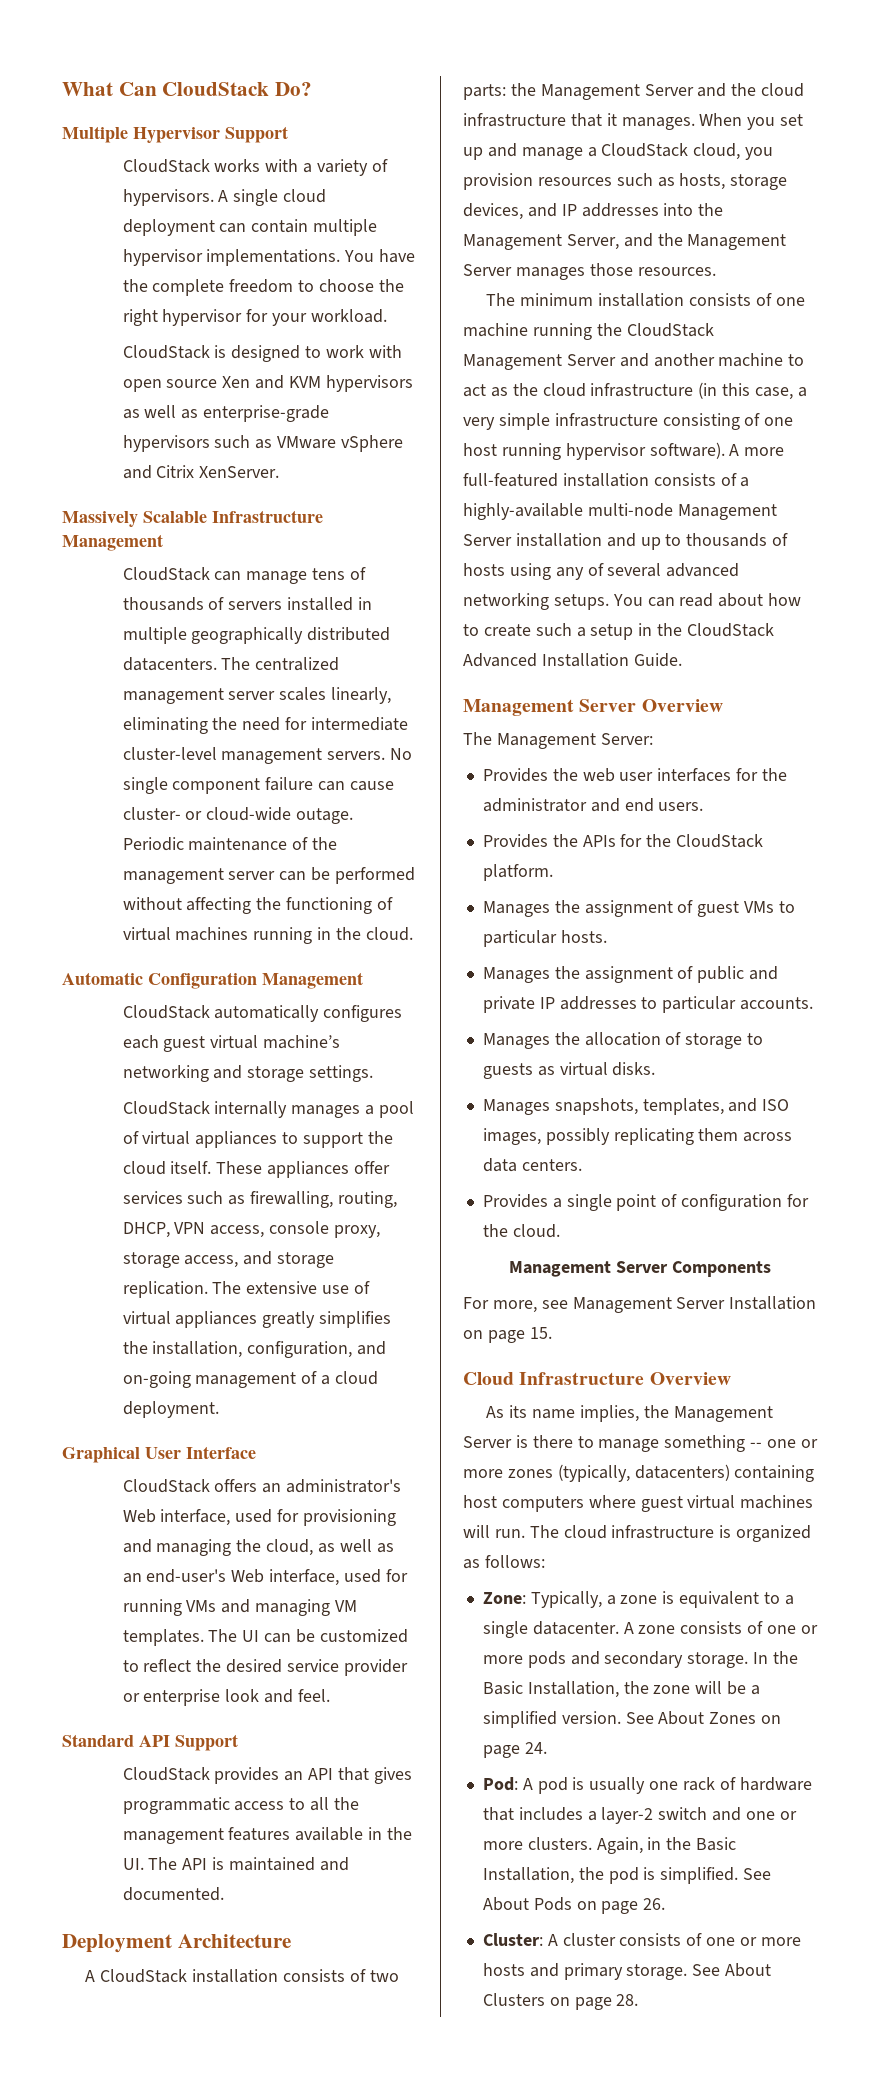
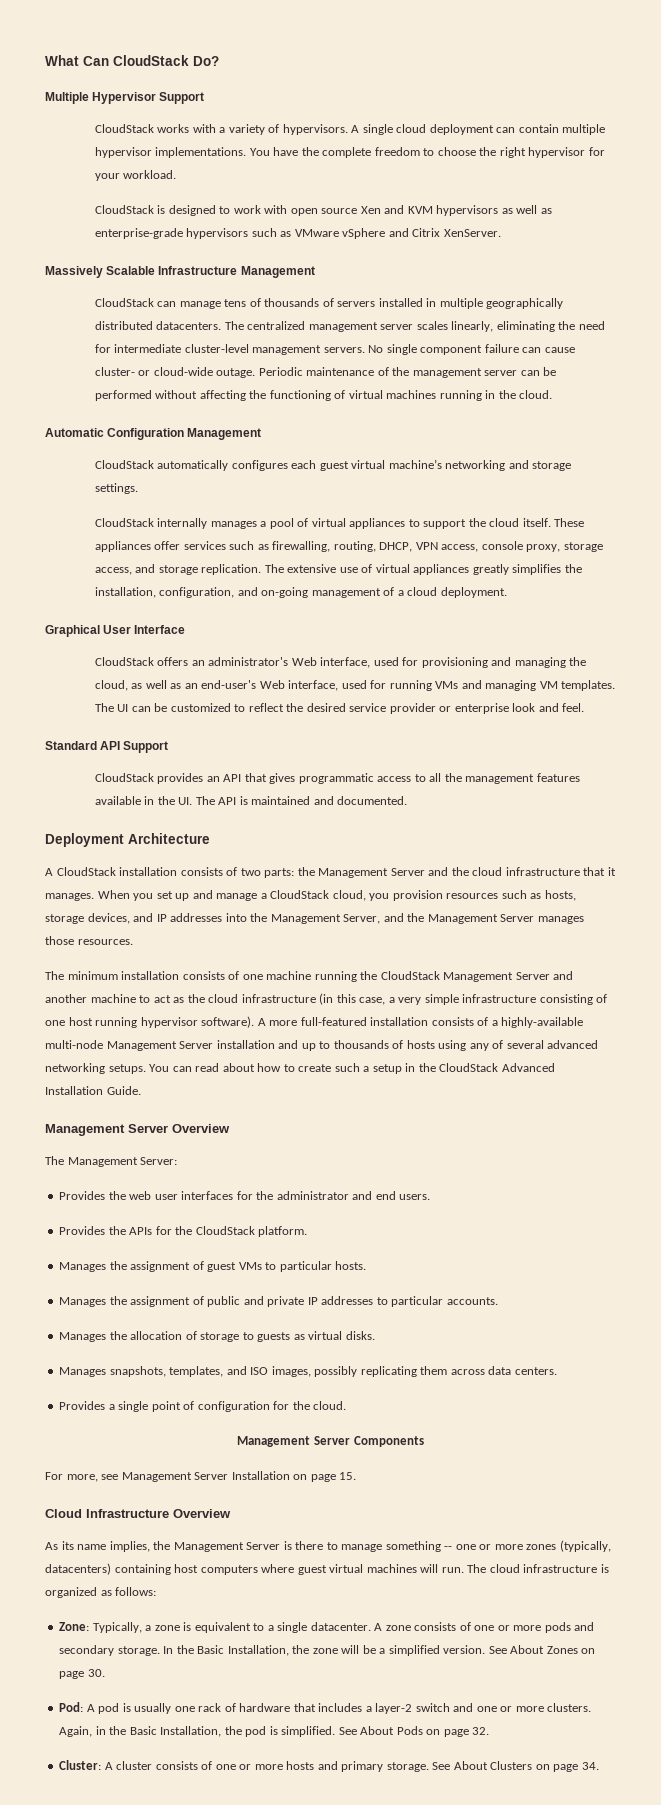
- See About Zones on page 24.
+ See About Zones on page 30.
- See About Pods on page 26.
+ See About Pods on page 32.
- See About Clusters on page 28.
+ See About Clusters on page 34.

